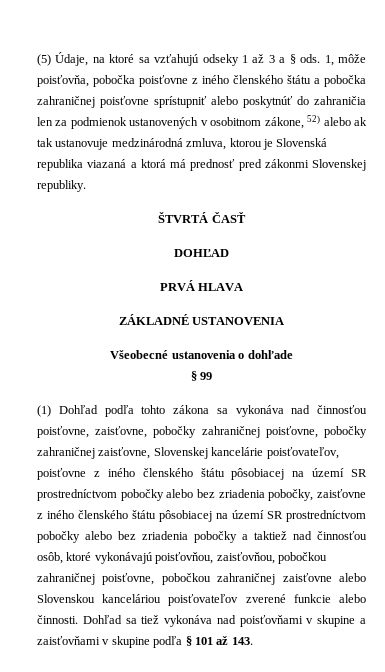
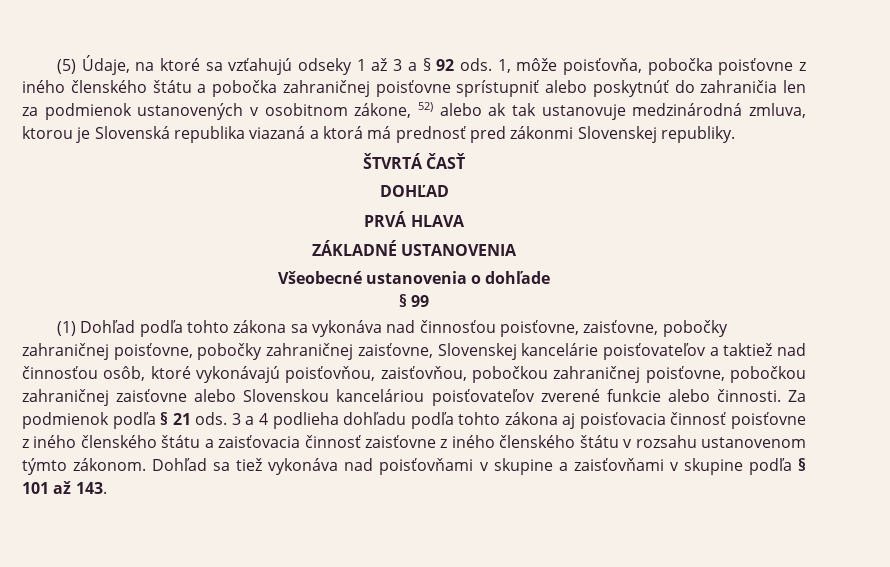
- (5) Údaje, na ktoré sa vzťahujú odseky 1 až 3 a § ods.
+ (5) Údaje, na ktoré sa vzťahujú odseky 1 až 3 a § 92 ods.
- (1) Dohľad podľa tohto zákona sa vykonáva nad činnosťou poisťovne, zaisťovne, pobočky zahraničnej poisťovne, pobočky zahraničnej zaisťovne, Slovenskej kancelárie poisťovateľov, poisťovne z iného členského štátu pôsobiacej na území SR prostredníctvom pobočky alebo bez zriadenia pobočky, zaisťovne z iného členského štátu pôsobiacej na území SR prostredníctvom pobočky alebo bez zriadenia pobočky a taktiež nad činnosťou osôb, ktoré vykonávajú poisťovňou, zaisťovňou, pobočkou zahraničnej poisťovne, pobočkou zahraničnej zaisťovne alebo Slovenskou kanceláriou poisťovateľov zverené funkcie alebo činnosti.
+ (1) Dohľad podľa tohto zákona sa vykonáva nad činnosťou poisťovne, zaisťovne, pobočky zahraničnej poisťovne, pobočky zahraničnej zaisťovne, Slovenskej kancelárie poisťovateľov a taktiež nad činnosťou osôb, ktoré vykonávajú poisťovňou, zaisťovňou, pobočkou zahraničnej poisťovne, pobočkou zahraničnej zaisťovne alebo Slovenskou kanceláriou poisťovateľov zverené funkcie alebo činnosti.
+ Za podmienok podľa § 21 ods. 3 a 4 podlieha dohľadu podľa tohto zákona aj poisťovacia činnosť poisťovne z iného členského štátu a zaisťovacia činnosť zaisťovne z iného členského štátu v rozsahu ustanovenom týmto zákonom.

